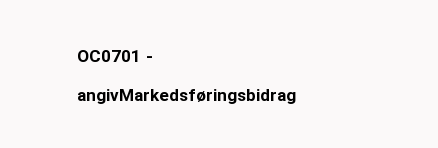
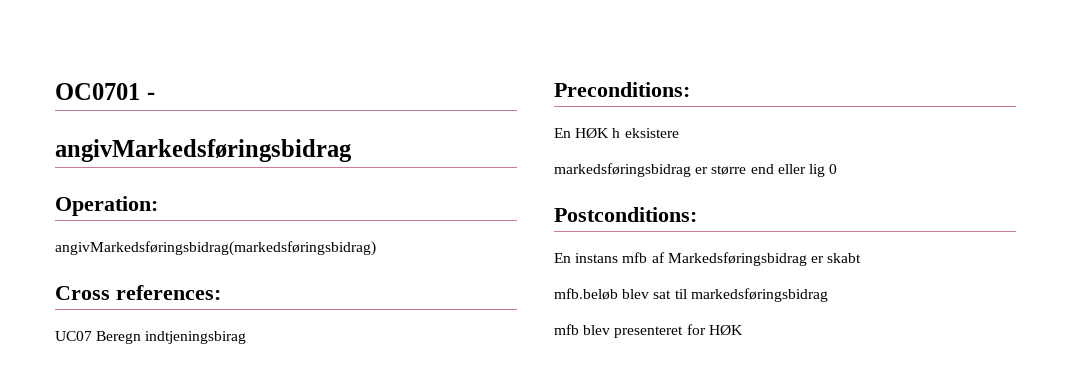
+ Operation:
+ angivMarkedsføringsbidrag(markedsføringsbidrag)
+ Cross references:
+ UC07 Beregn indtjeningsbirag
+ Preconditions:
+ En HØK h eksistere
+ markedsføringsbidrag er større end eller lig 0
+ Postconditions:
+ En instans mfb af Markedsføringsbidrag er skabt
+ mfb.beløb blev sat til markedsføringsbidrag
+ mfb blev presenteret for HØK

